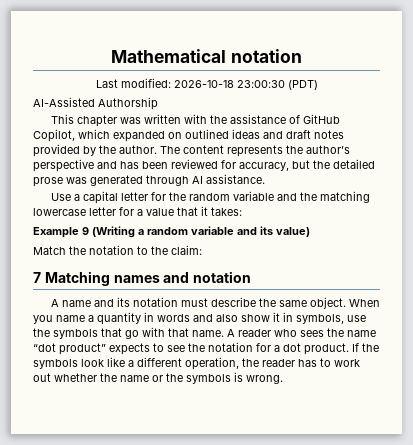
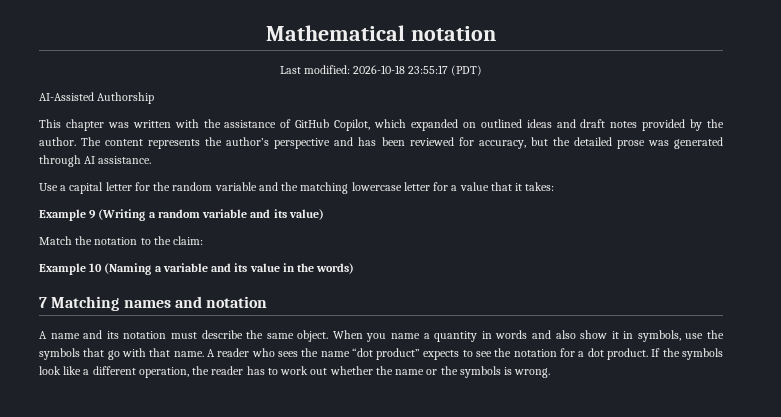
- Last modified: 2026-10-18 23:00:30 (PDT)
+ Last modified: 2026-10-18 23:55:17 (PDT)
+ Example 10 (Naming a variable and its value in the words)

